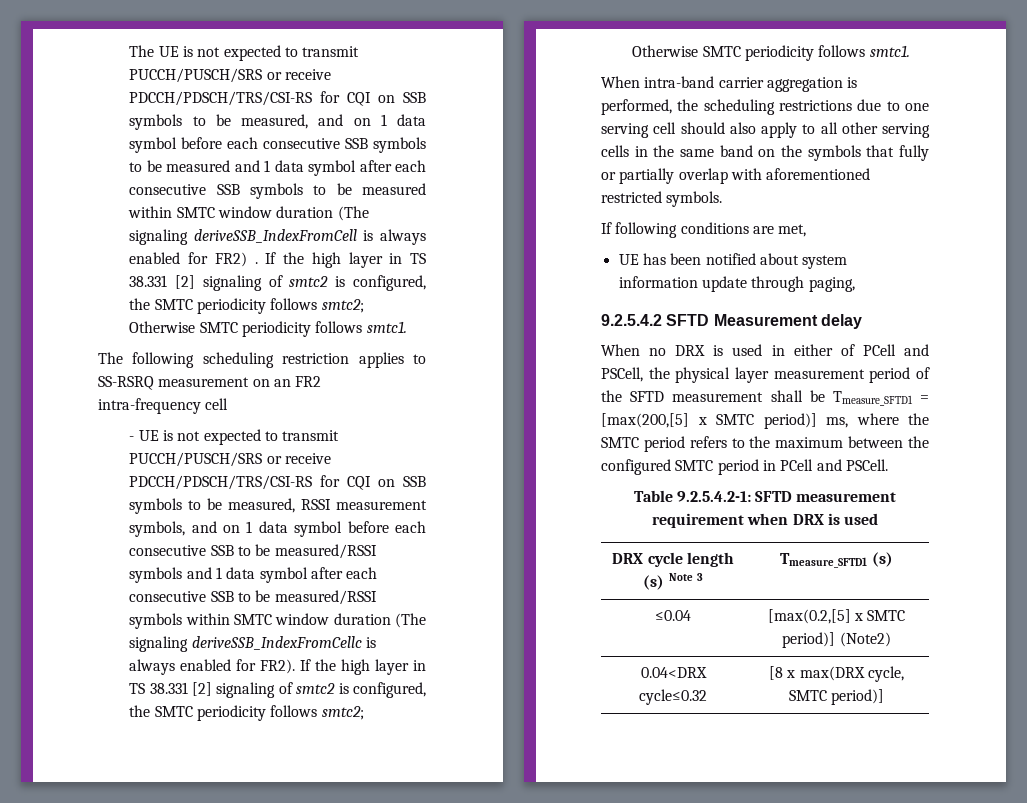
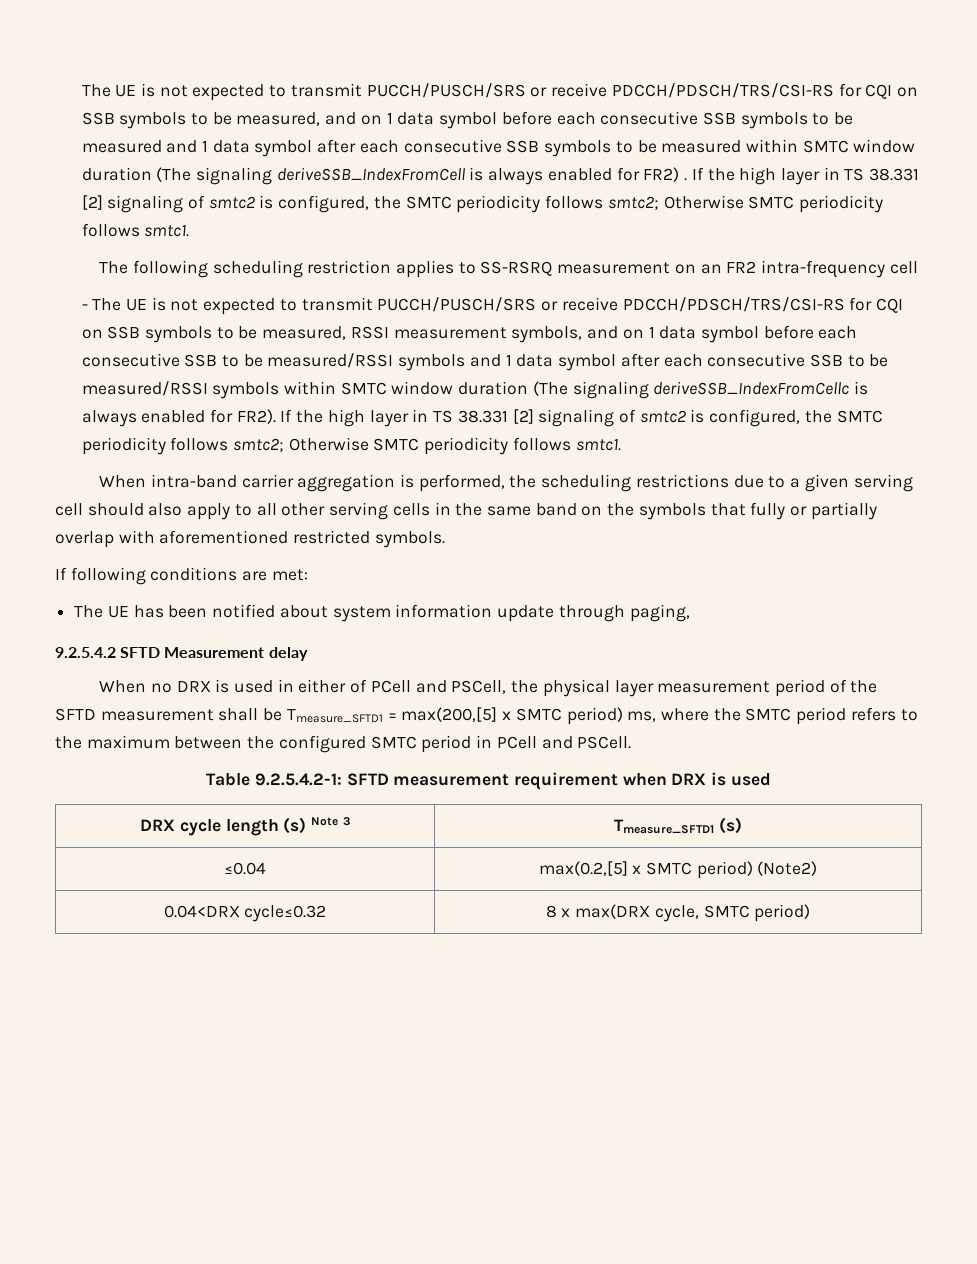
- - UE is not expected to transmit PUCCH/PUSCH/SRS or receive PDCCH/PDSCH/TRS/CSI-RS for CQI on SSB symbols to be measured, RSSI measurement symbols, and on 1 data symbol before each consecutive SSB to be measured/RSSI symbols and 1 data symbol after each consecutive SSB to be measured/RSSI symbols within SMTC window duration (The signaling deriveSSB_IndexFromCellc is always enabled for FR2).
+ - The UE is not expected to transmit PUCCH/PUSCH/SRS or receive PDCCH/PDSCH/TRS/CSI-RS for CQI on SSB symbols to be measured, RSSI measurement symbols, and on 1 data symbol before each consecutive SSB to be measured/RSSI symbols and 1 data symbol after each consecutive SSB to be measured/RSSI symbols within SMTC window duration (The signaling deriveSSB_IndexFromCellc is always enabled for FR2).
- When intra-band carrier aggregation is performed, the scheduling restrictions due to one serving cell should also apply to all other serving cells in the same band on the symbols that fully or partially overlap with aforementioned restricted symbols.
+ When intra-band carrier aggregation is performed, the scheduling restrictions due to a given serving cell should also apply to all other serving cells in the same band on the symbols that fully or partially overlap with aforementioned restricted symbols.
- If following conditions are met,
- UE has been notified about system information update through paging,
+ If following conditions are met:
+ The UE has been notified about system information update through paging,
- When no DRX is used in either of PCell and PSCell, the physical layer measurement period of the SFTD measurement shall be Tmeasure_SFTD1 = [max(200,[5] x SMTC period)] ms, where the SMTC period refers to the maximum between the configured SMTC period in PCell and PSCell.
+ When no DRX is used in either of PCell and PSCell, the physical layer measurement period of the SFTD measurement shall be Tmeasure_SFTD1 = max(200,[5] x SMTC period) ms, where the SMTC period refers to the maximum between the configured SMTC period in PCell and PSCell.
- ≤0.04 | [max(0.2,[5] x SMTC period)] (Note2)
+ ≤0.04 | max(0.2,[5] x SMTC period) (Note2)
- 0.04<DRX cycle≤0.32 | [8 x max(DRX cycle, SMTC period)]
+ 0.04<DRX cycle≤0.32 | 8 x max(DRX cycle, SMTC period)

